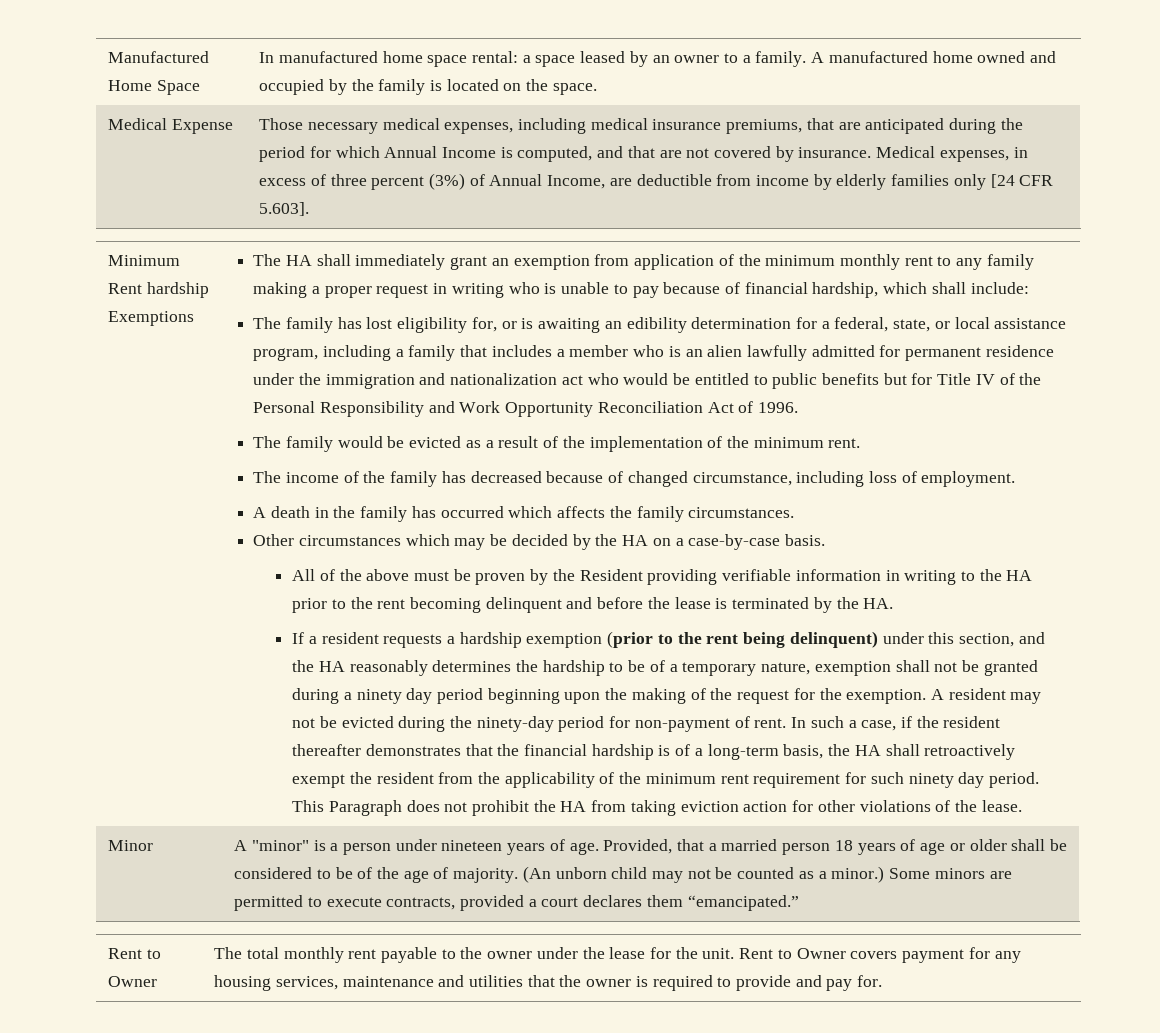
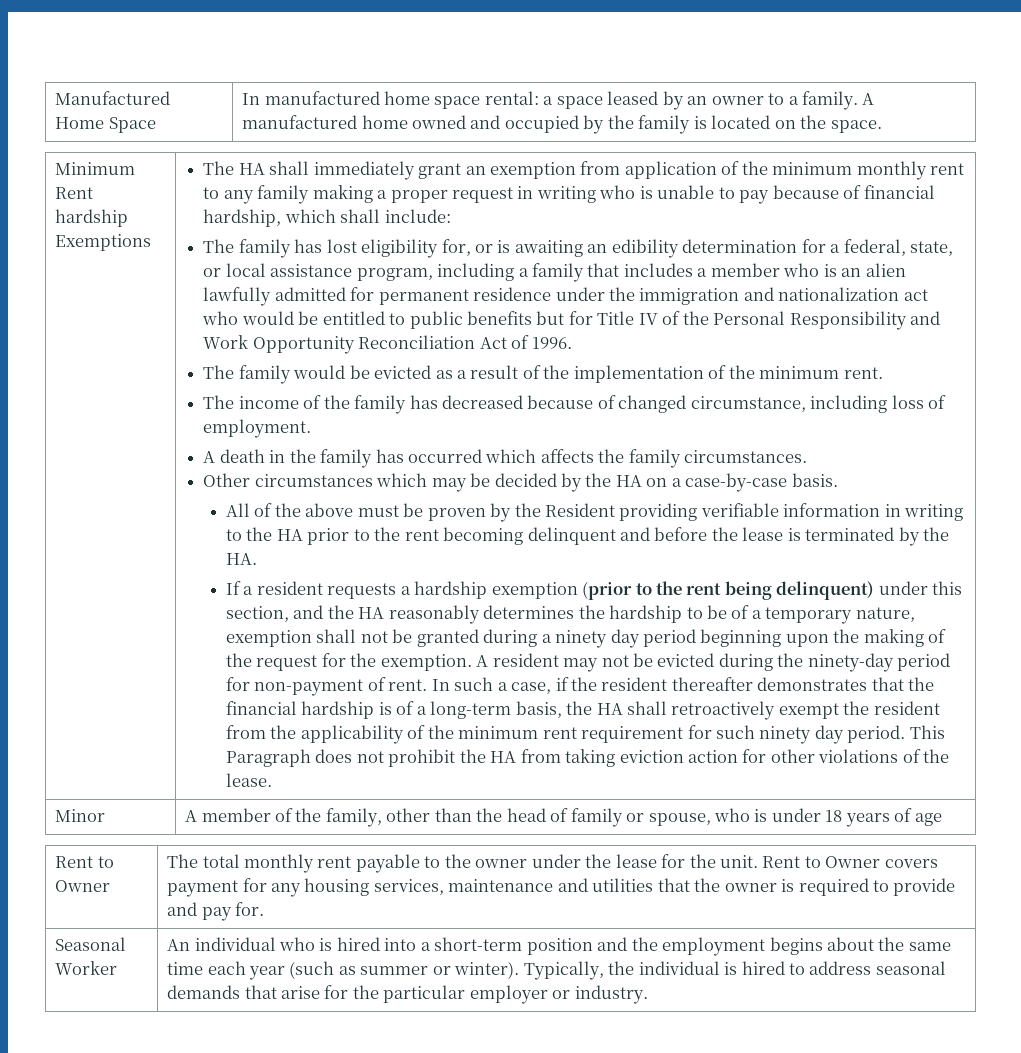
- Medical Expense | Those necessary medical expenses, including medical insurance premiums, that are anticipated during the period for which Annual Income is computed, and that are not covered by insurance. Medical expenses, in excess of three percent (3%) of Annual Income, are deductible from income by elderly families only [24 CFR 5.603].
- A "minor" is a person under nineteen years of age. Provided, that a married person 18 years of age or older shall be considered to be of the age of majority. (An unborn child may not be counted as a minor.) Some minors are permitted to execute contracts, provided a court declares them “emancipated.”
+ A member of the family, other than the head of family or spouse, who is under 18 years of age
+ Seasonal Worker | An individual who is hired into a short-term position and the employment begins about the same time each year (such as summer or winter). Typically, the individual is hired to address seasonal demands that arise for the particular employer or industry.

